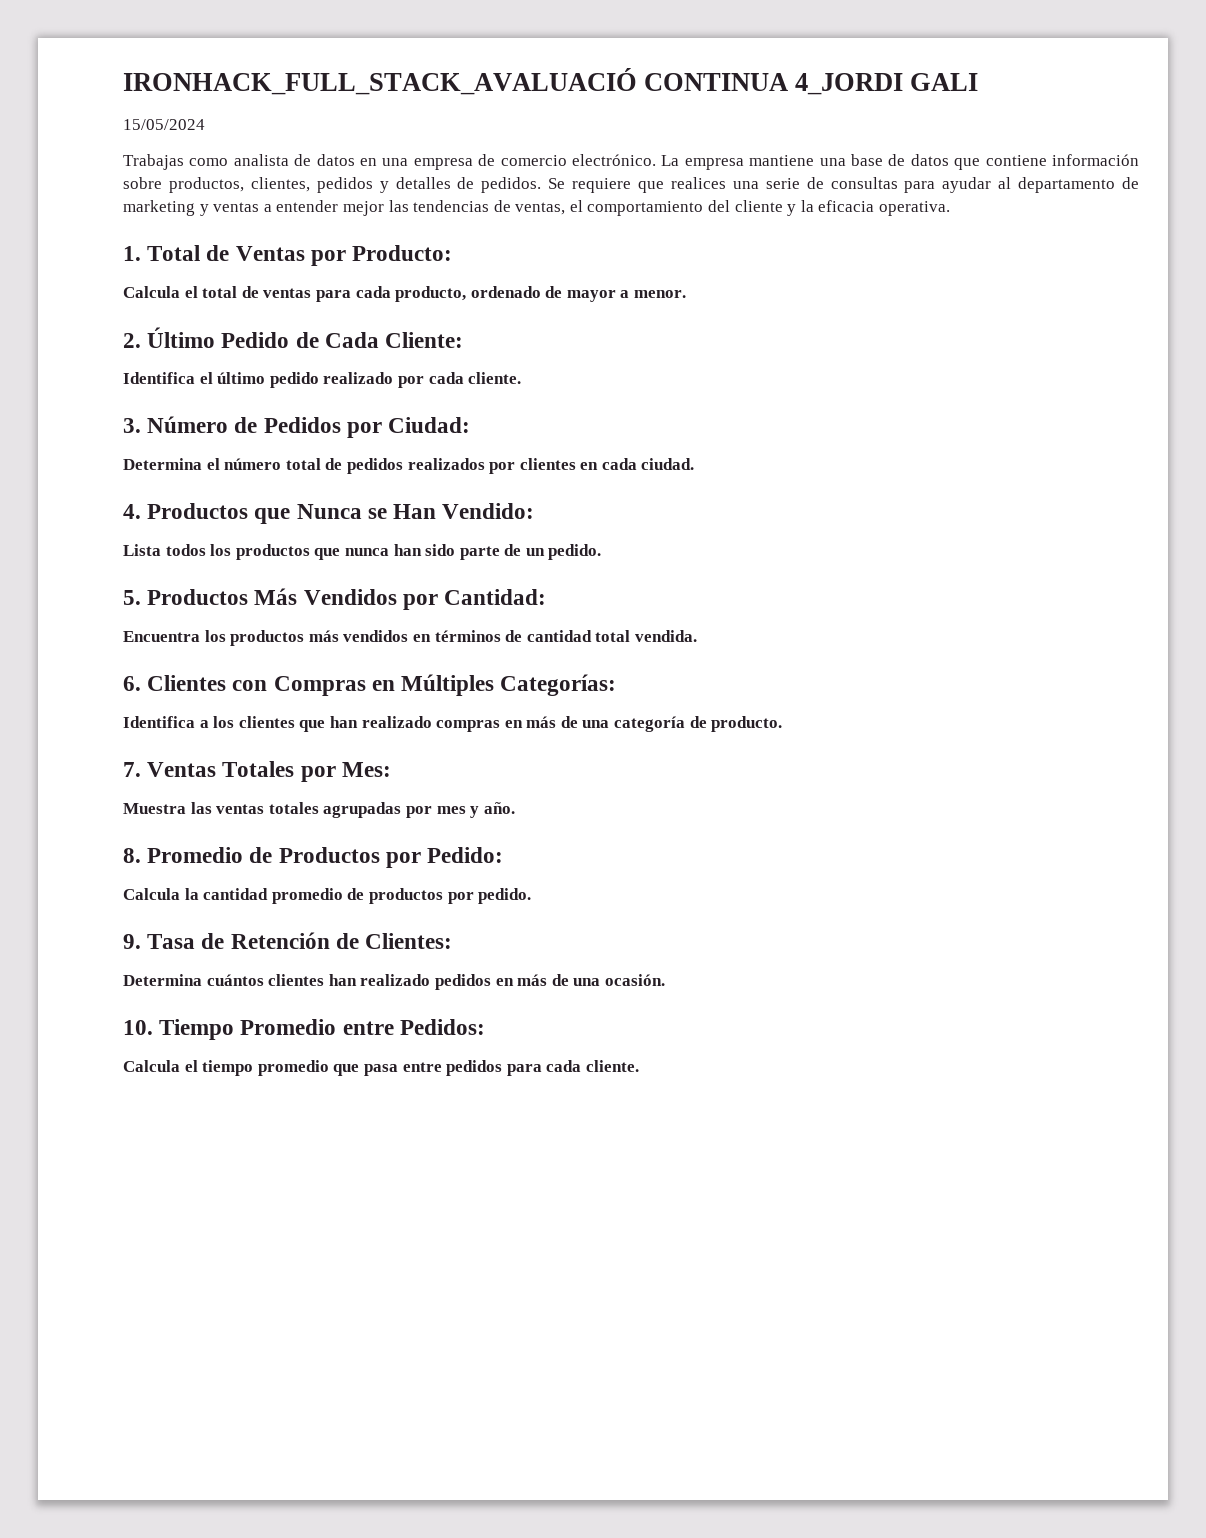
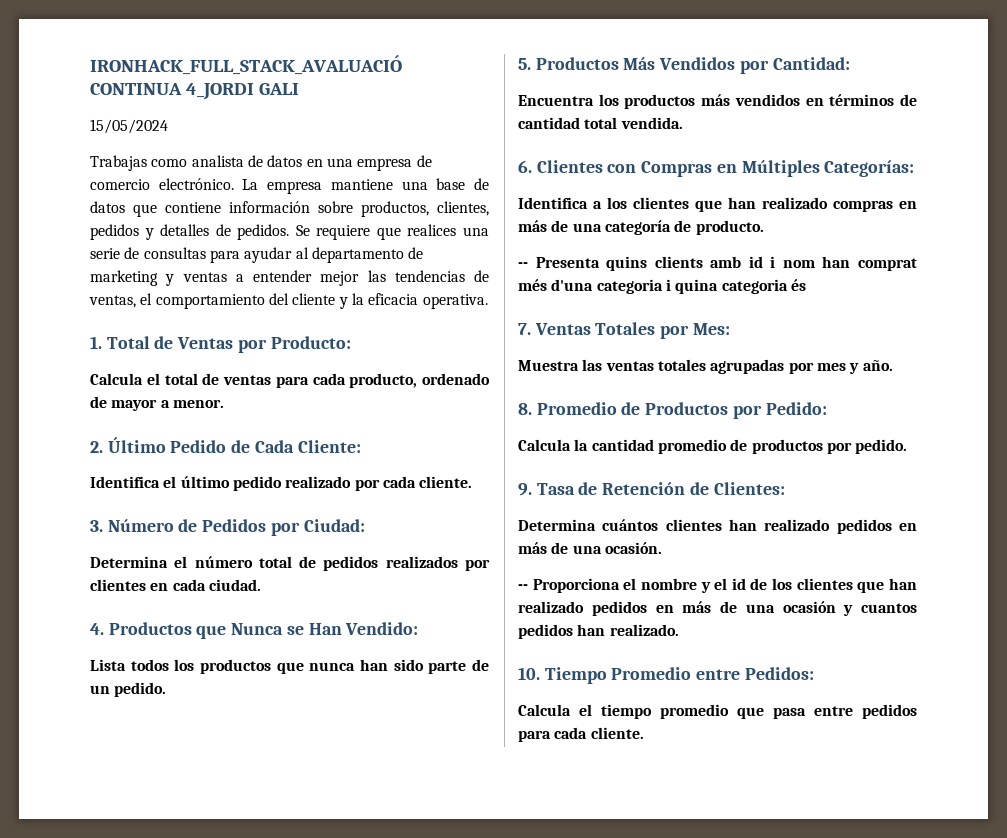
+ -- Presenta quins clients amb id i nom han comprat més d'una categoria i quina categoria és
+ -- Proporciona el nombre y el id de los clientes que han realizado pedidos en más de una ocasión y cuantos pedidos han realizado.

